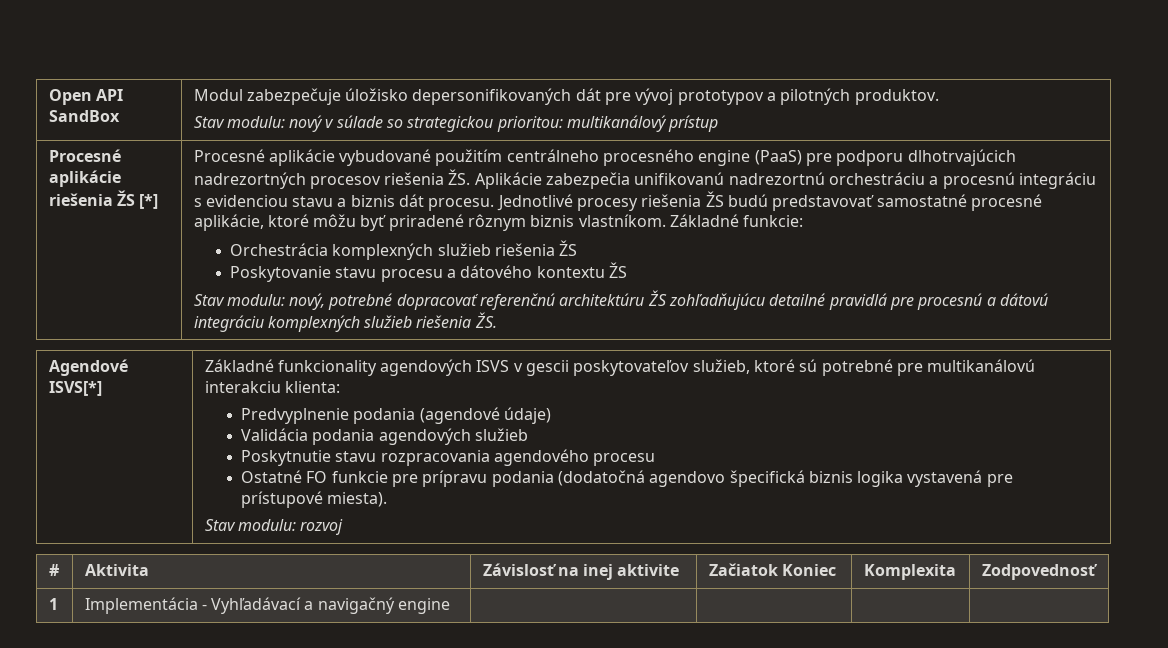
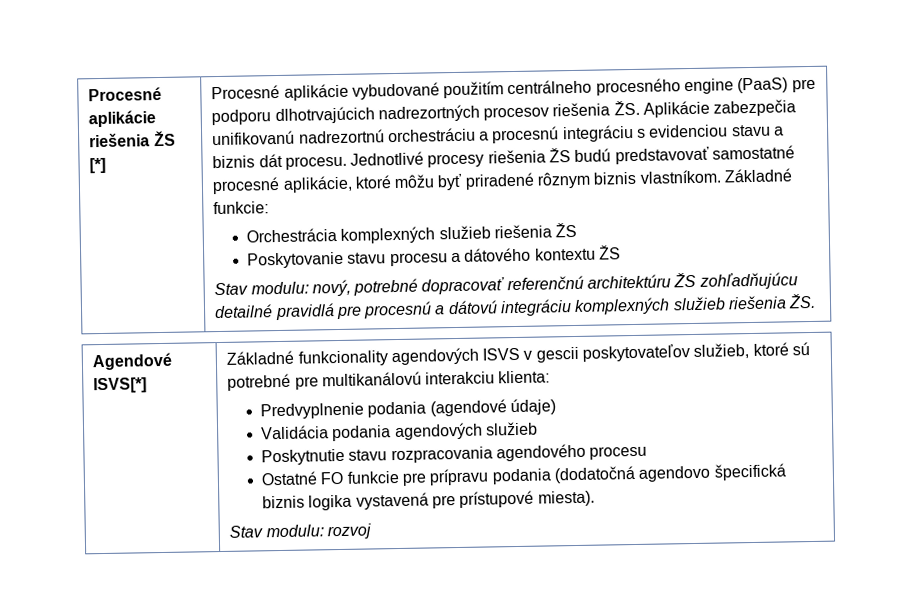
- Open API SandBox | Modul zabezpečuje úložisko depersonifikovaných dát pre vývoj prototypov a pilotných produktov.
- Stav modulu: nový v súlade so strategickou prioritou: multikanálový prístup
- # | Aktivita | Závislosť na inej aktivite | Začiatok Koniec | Komplexita | Zodpovednosť
- 1 | Implementácia - Vyhľadávací a navigačný engine | | | |

